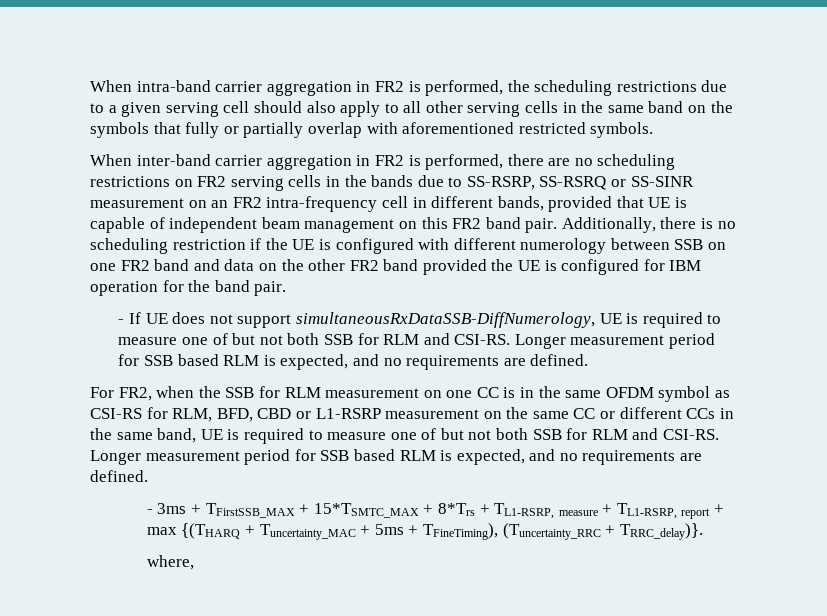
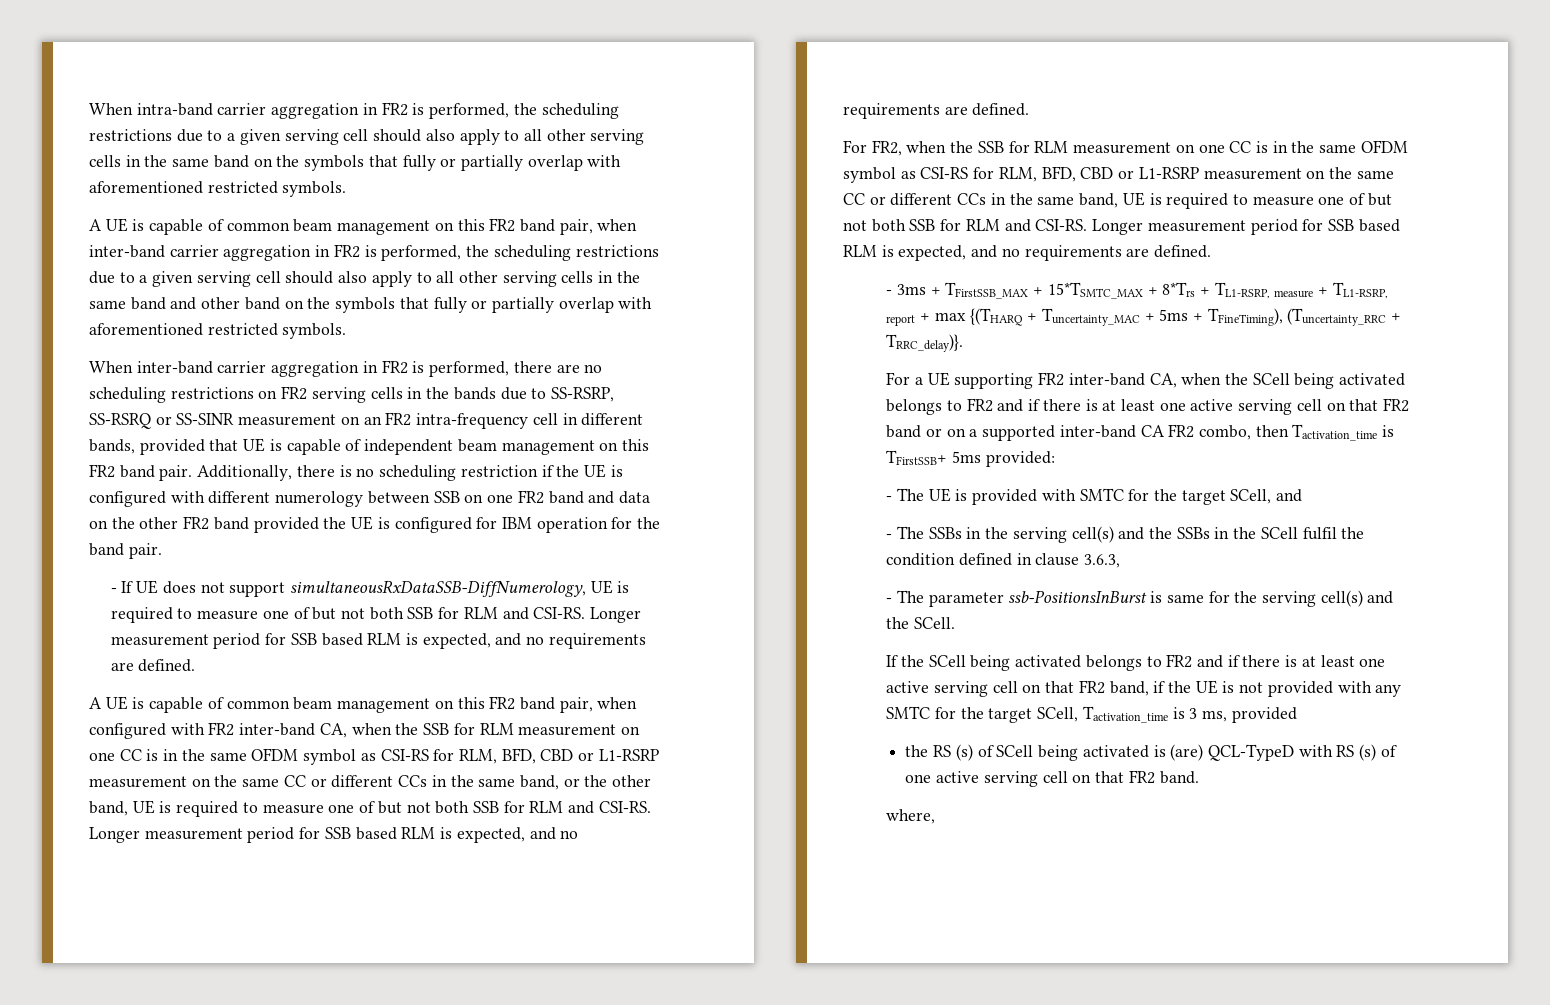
+ A UE is capable of common beam management on this FR2 band pair, when inter-band carrier aggregation in FR2 is performed, the scheduling restrictions due to a given serving cell should also apply to all other serving cells in the same band and other band on the symbols that fully or partially overlap with aforementioned restricted symbols.
+ A UE is capable of common beam management on this FR2 band pair, when configured with FR2 inter-band CA, when the SSB for RLM measurement on one CC is in the same OFDM symbol as CSI-RS for RLM, BFD, CBD or L1-RSRP measurement on the same CC or different CCs in the same band, or the other band, UE is required to measure one of but not both SSB for RLM and CSI-RS. Longer measurement period for SSB based RLM is expected, and no requirements are defined.
+ For a UE supporting FR2 inter-band CA, when the SCell being activated belongs to FR2 and if there is at least one active serving cell on that FR2 band or on a supported inter-band CA FR2 combo, then Tactivation_time is TFirstSSB+ 5ms provided:
+ - The UE is provided with SMTC for the target SCell, and
+ - The SSBs in the serving cell(s) and the SSBs in the SCell fulfil the condition defined in clause 3.6.3,
+ - The parameter ssb-PositionsInBurst is same for the serving cell(s) and the SCell.
+ If the SCell being activated belongs to FR2 and if there is at least one active serving cell on that FR2 band, if the UE is not provided with any SMTC for the target SCell, Tactivation_time is 3 ms, provided
+ the RS (s) of SCell being activated is (are) QCL-TypeD with RS (s) of one active serving cell on that FR2 band.

